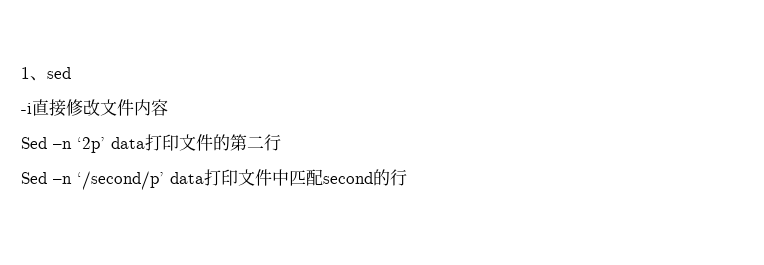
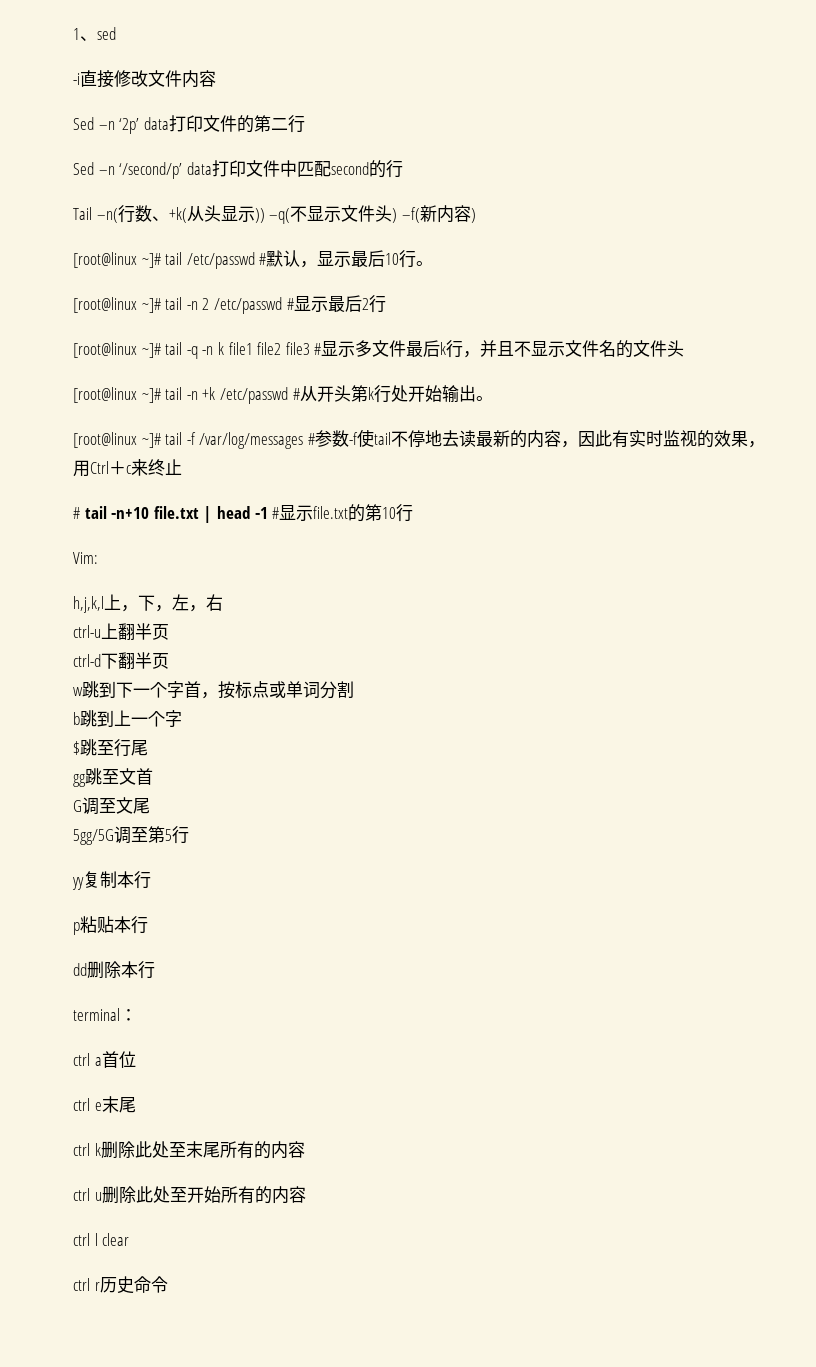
+ Tail –n(行数、+k(从头显示)) –q(不显示文件头) –f(新内容)
+ [root@linux ~]# tail /etc/passwd #默认，显示最后10行。
+ [root@linux ~]# tail -n 2 /etc/passwd #显示最后2行
+ [root@linux ~]# tail -q -n k file1 file2 file3 #显示多文件最后k行，并且不显示文件名的文件头
+ [root@linux ~]# tail -n +k /etc/passwd #从开头第k行处开始输出。
+ [root@linux ~]# tail -f /var/log/messages #参数-f使tail不停地去读最新的内容，因此有实时监视的效果，用Ctrl＋c来终止
+ # tail -n+10 file.txt | head -1 #显示file.txt的第10行
+ Vim:
+ h,j,k,l上，下，左，右
+ ctrl-u上翻半页
+ ctrl-d下翻半页
+ w跳到下一个字首，按标点或单词分割
+ b跳到上一个字
+ $跳至行尾
+ gg跳至文首
+ G调至文尾
+ 5gg/5G调至第5行
+ yy复制本行
+ p粘贴本行
+ dd删除本行
+ terminal：
+ ctrl a首位
+ ctrl e末尾
+ ctrl k删除此处至末尾所有的内容
+ ctrl u删除此处至开始所有的内容
+ ctrl l clear
+ ctrl r历史命令

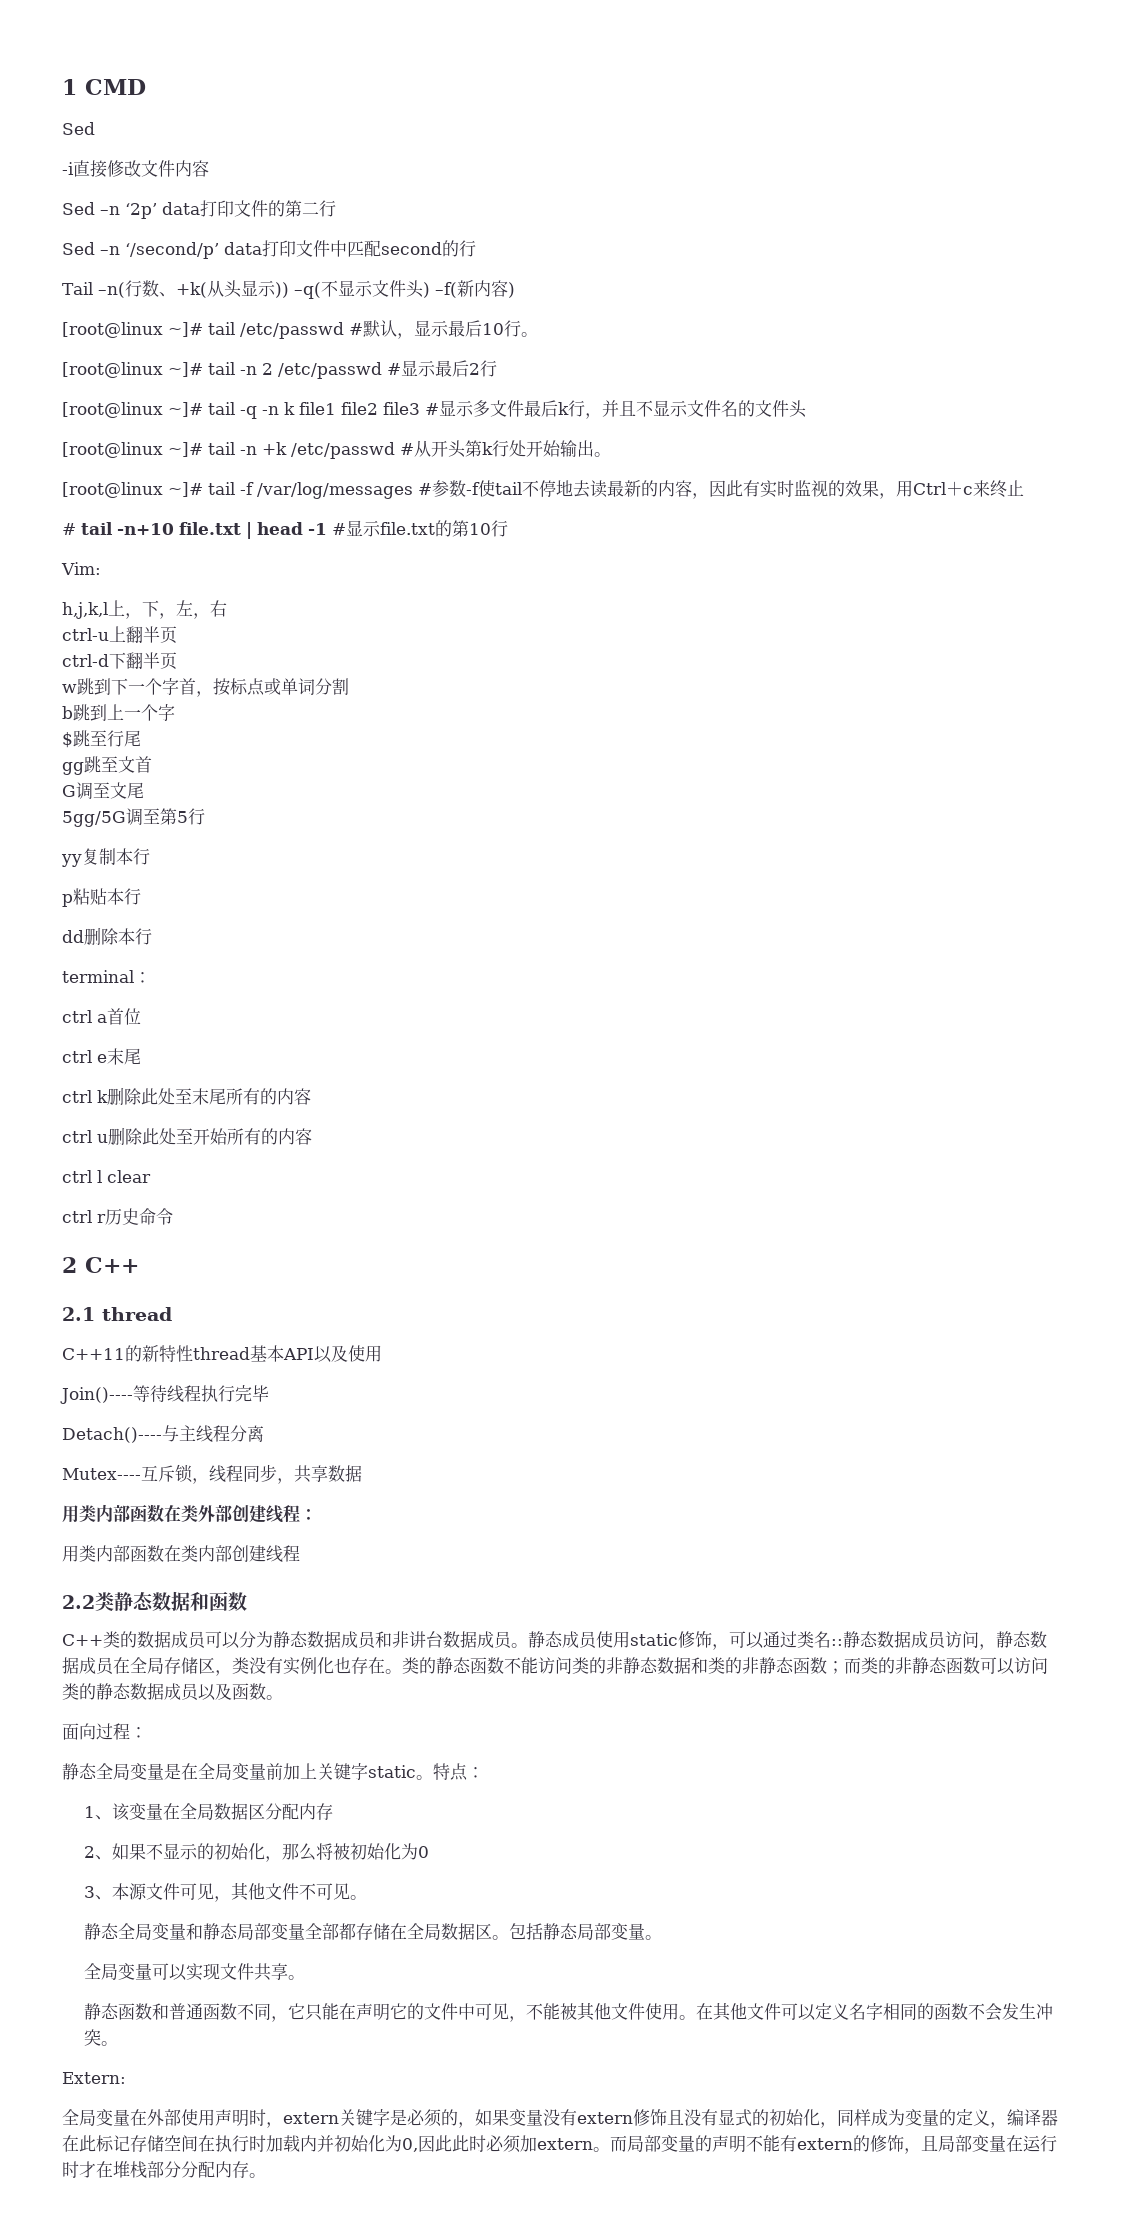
- 1、sed
+ 1 CMD
+ Sed
+ 2 C++
+ 2.1 thread
+ C++11的新特性thread基本API以及使用
+ Join()----等待线程执行完毕
+ Detach()----与主线程分离
+ Mutex----互斥锁，线程同步，共享数据
+ 用类内部函数在类外部创建线程：
+ 用类内部函数在类内部创建线程
+ 2.2类静态数据和函数
+ C++类的数据成员可以分为静态数据成员和非讲台数据成员。静态成员使用static修饰，可以通过类名::静态数据成员访问，静态数据成员在全局存储区，类没有实例化也存在。类的静态函数不能访问类的非静态数据和类的非静态函数；而类的非静态函数可以访问类的静态数据成员以及函数。
+ 面向过程：
+ 静态全局变量是在全局变量前加上关键字static。特点：
+ 1、该变量在全局数据区分配内存
+ 2、如果不显示的初始化，那么将被初始化为0
+ 3、本源文件可见，其他文件不可见。
+ 静态全局变量和静态局部变量全部都存储在全局数据区。包括静态局部变量。
+ 全局变量可以实现文件共享。
+ 静态函数和普通函数不同，它只能在声明它的文件中可见，不能被其他文件使用。在其他文件可以定义名字相同的函数不会发生冲突。
+ Extern:
+ 全局变量在外部使用声明时，extern关键字是必须的，如果变量没有extern修饰且没有显式的初始化，同样成为变量的定义，编译器在此标记存储空间在执行时加载内并初始化为0,因此此时必须加extern。而局部变量的声明不能有extern的修饰，且局部变量在运行时才在堆栈部分分配内存。

